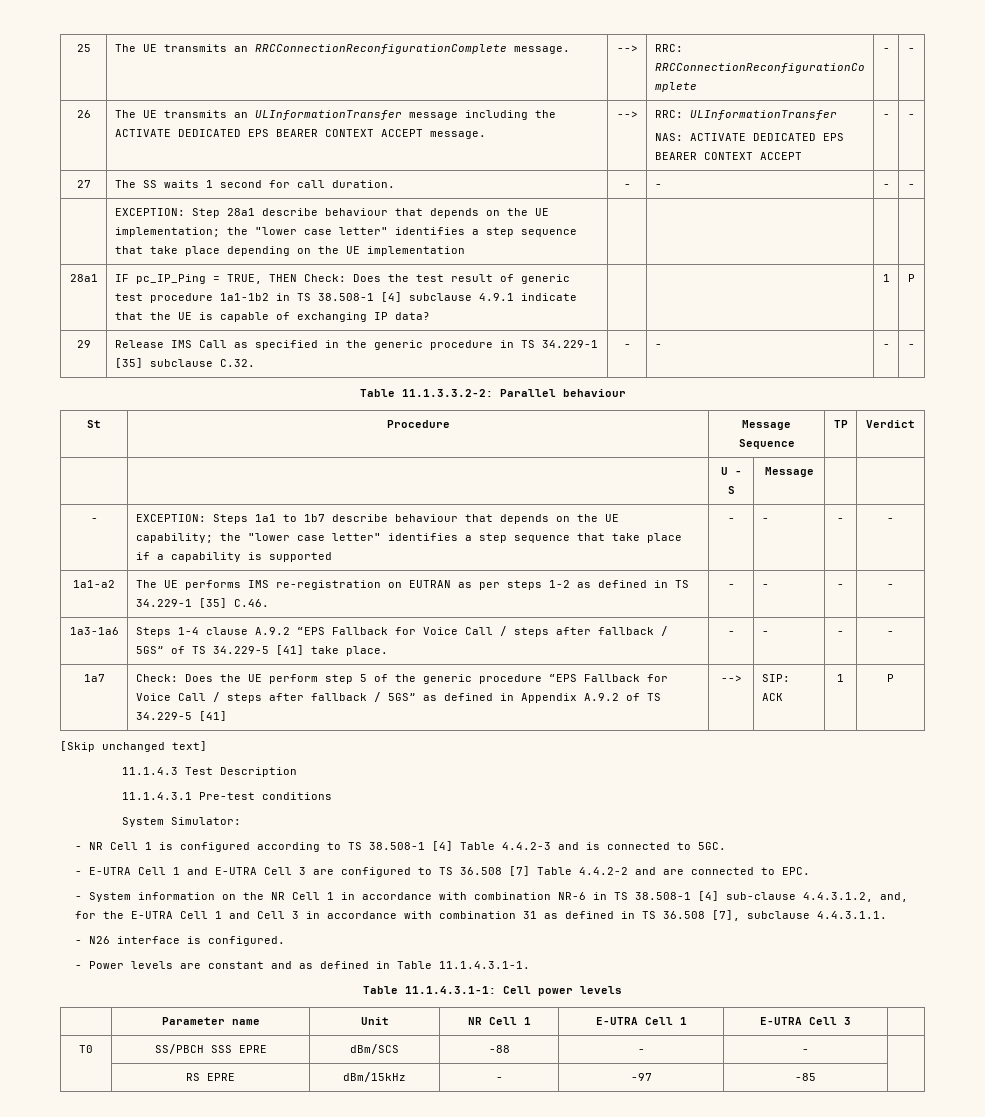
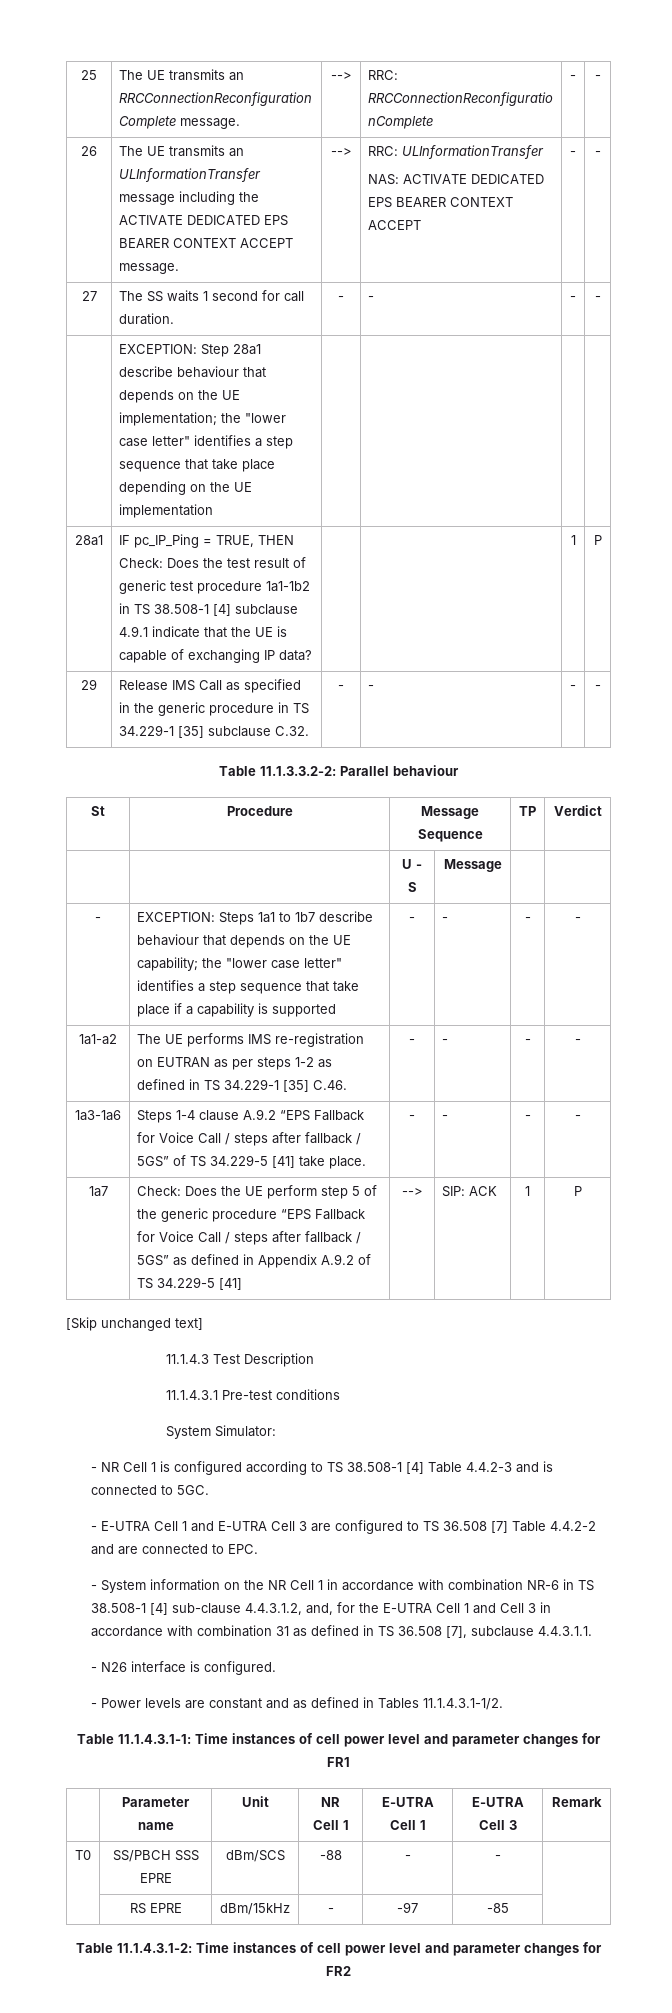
- - Power levels are constant and as defined in Table 11.1.4.3.1-1.
+ - Power levels are constant and as defined in Tables 11.1.4.3.1-1/2.
- Table 11.1.4.3.1-1: Cell power levels
+ Table 11.1.4.3.1-1: Time instances of cell power level and parameter changes for FR1
- | Parameter name | Unit | NR Cell 1 | E-UTRA Cell 1 | E-UTRA Cell 3 |
+ | Parameter name | Unit | NR Cell 1 | E-UTRA Cell 1 | E-UTRA Cell 3 | Remark
+ Table 11.1.4.3.1-2: Time instances of cell power level and parameter changes for FR2

